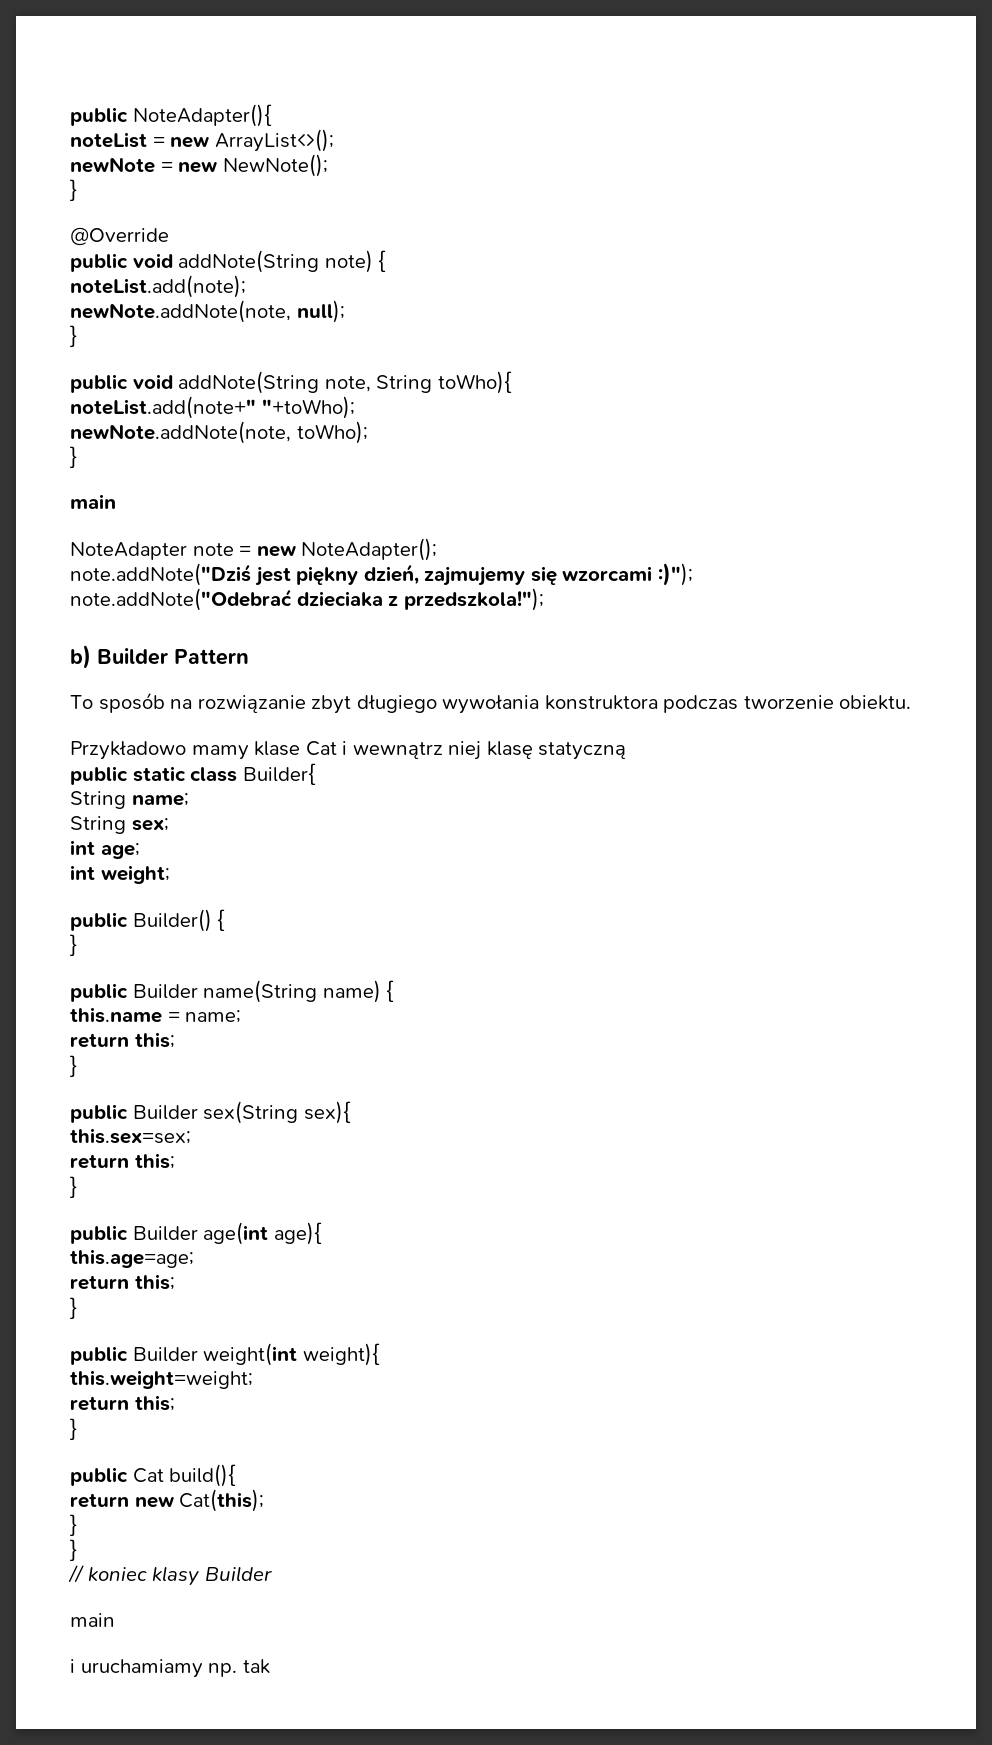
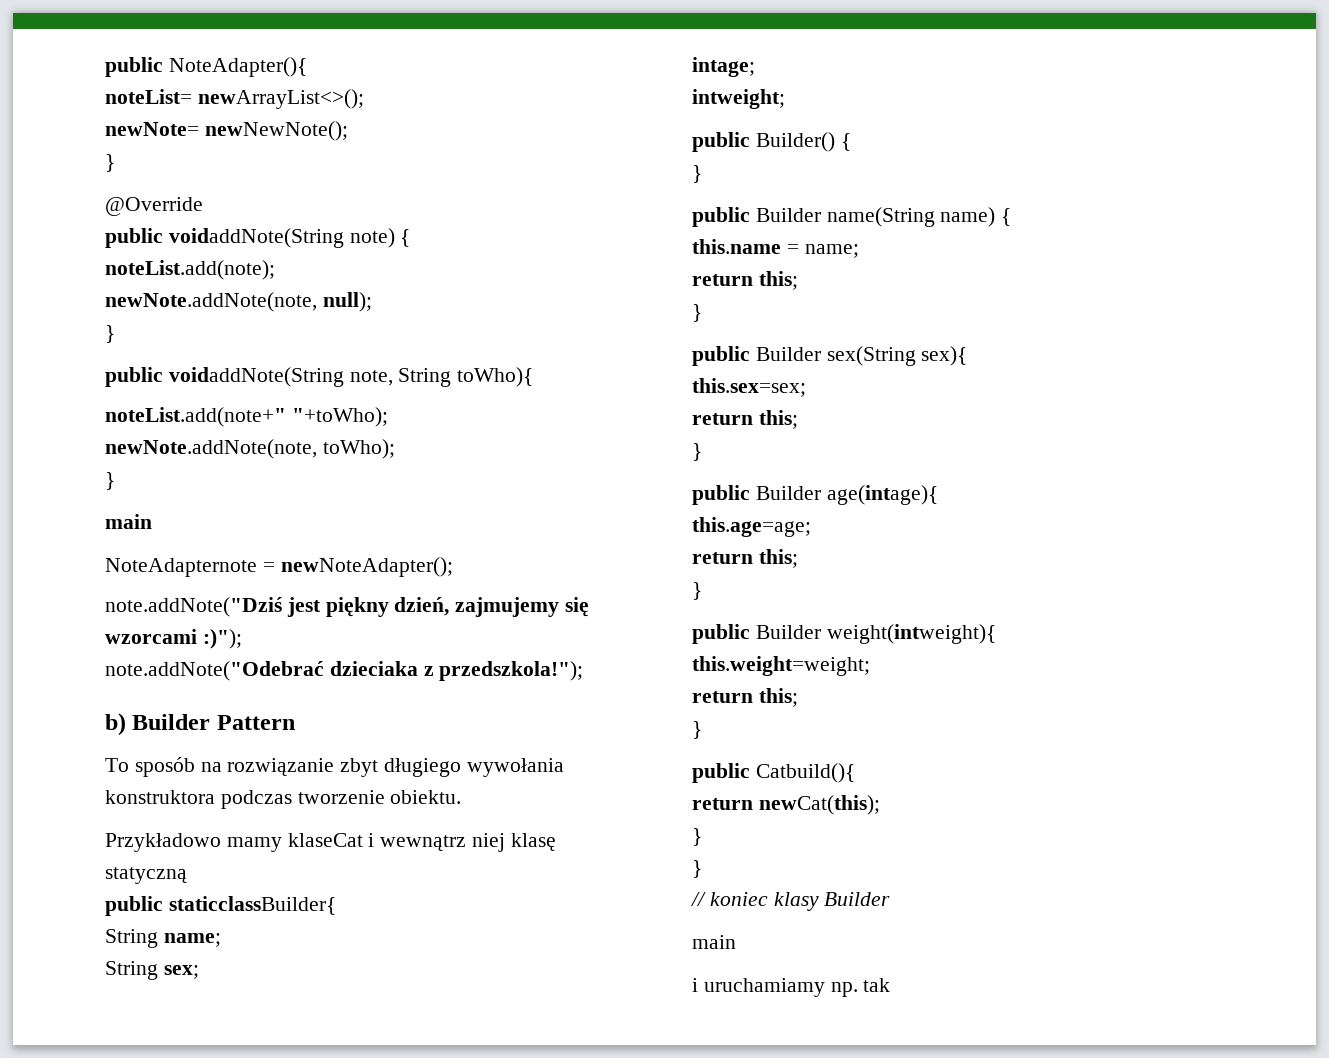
- noteList = new ArrayList<>();
- newNote = new NewNote();
+ noteList= newArrayList<>();
+ newNote= newNewNote();
- public void addNote(String note) {
+ public voidaddNote(String note) {
- public void addNote(String note, String toWho){
+ public voidaddNote(String note, String toWho){
- NoteAdapter note = new NoteAdapter();
+ NoteAdapternote = newNoteAdapter();
- Przykładowo mamy klase Cat i wewnątrz niej klasę statyczną
+ Przykładowo mamy klaseCat i wewnątrz niej klasę statyczną
- public static class Builder{
+ public staticclassBuilder{
- int age;
- int weight;
+ intage;
+ intweight;
- public Builder age(int age){
+ public Builder age(intage){
- public Builder weight(int weight){
+ public Builder weight(intweight){
- public Cat build(){
- return new Cat(this);
+ public Catbuild(){
+ return newCat(this);

